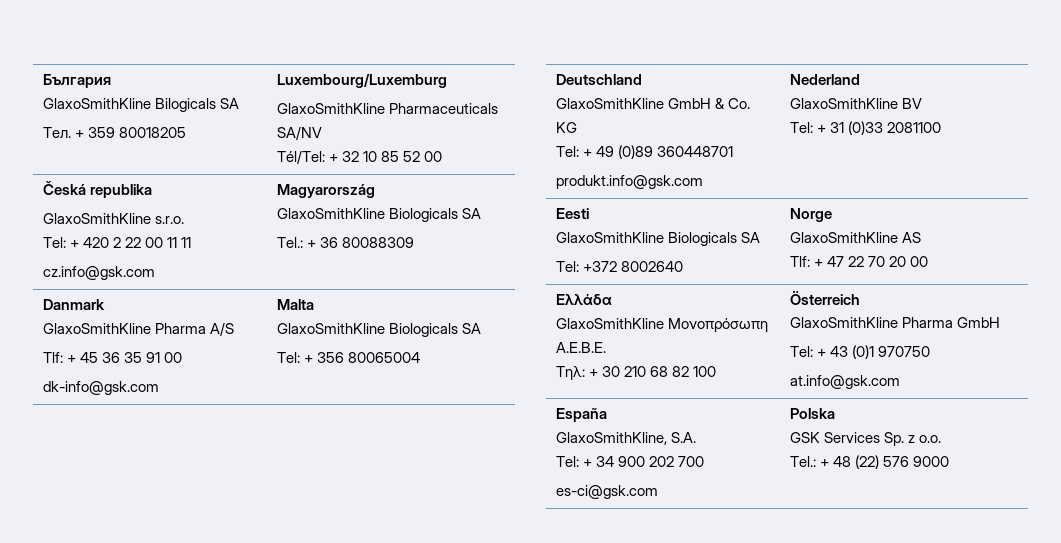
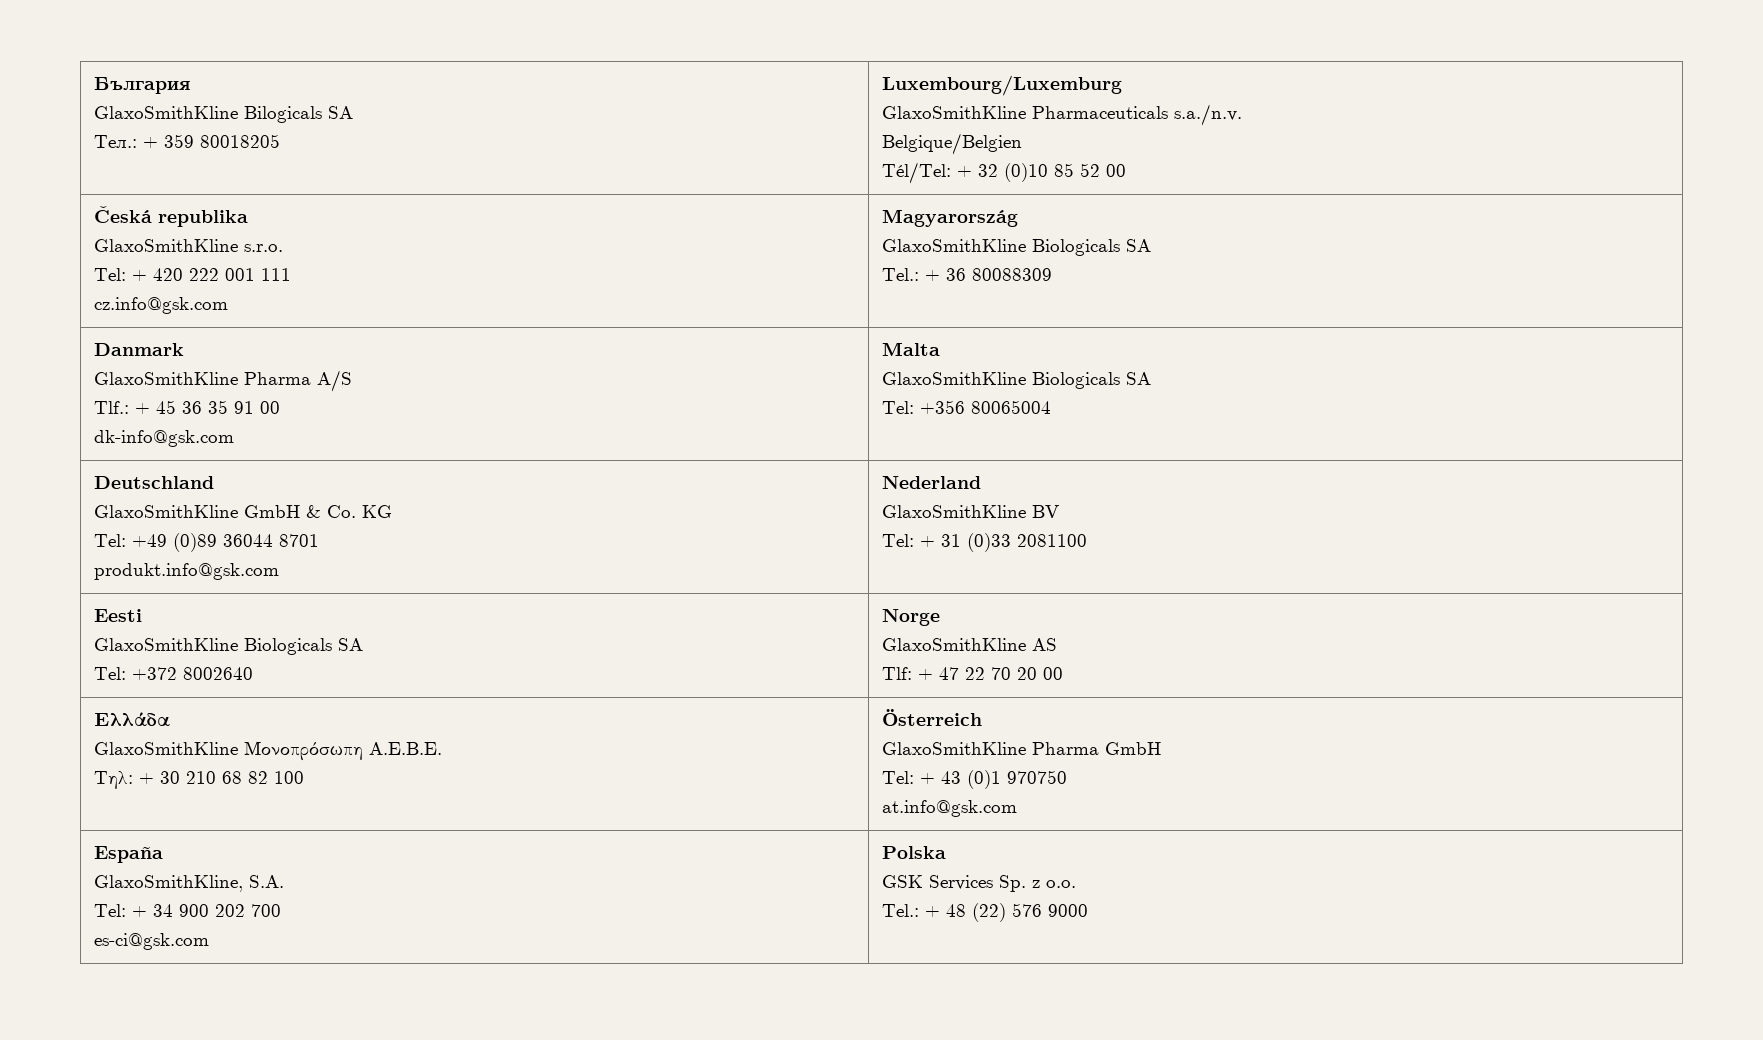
  България
  GlaxoSmithKline Bilogicals SA
- Тел. + 359 80018205 | Luxembourg/Luxemburg
- GlaxoSmithKline Pharmaceuticals SA/NV
- Tél/Tel: + 32 10 85 52 00
+ Тел.: + 359 80018205 | Luxembourg/Luxemburg
+ GlaxoSmithKline Pharmaceuticals s.a./n.v.
+ Belgique/Belgien
+ Tél/Tel: + 32 (0)10 85 52 00
  Česká republika
  GlaxoSmithKline s.r.o.
- Tel: + 420 2 22 00 11 11
+ Tel: + 420 222 001 111
  Danmark
  GlaxoSmithKline Pharma A/S
- Tlf: + 45 36 35 91 00
+ Tlf.: + 45 36 35 91 00
  dk-info@gsk.com | Malta
  GlaxoSmithKline Biologicals SA
- Tel: + 356 80065004
+ Tel: +356 80065004
  Deutschland
  GlaxoSmithKline GmbH & Co. KG
- Tel: + 49 (0)89 360448701
+ Tel: +49 (0)89 36044 8701

